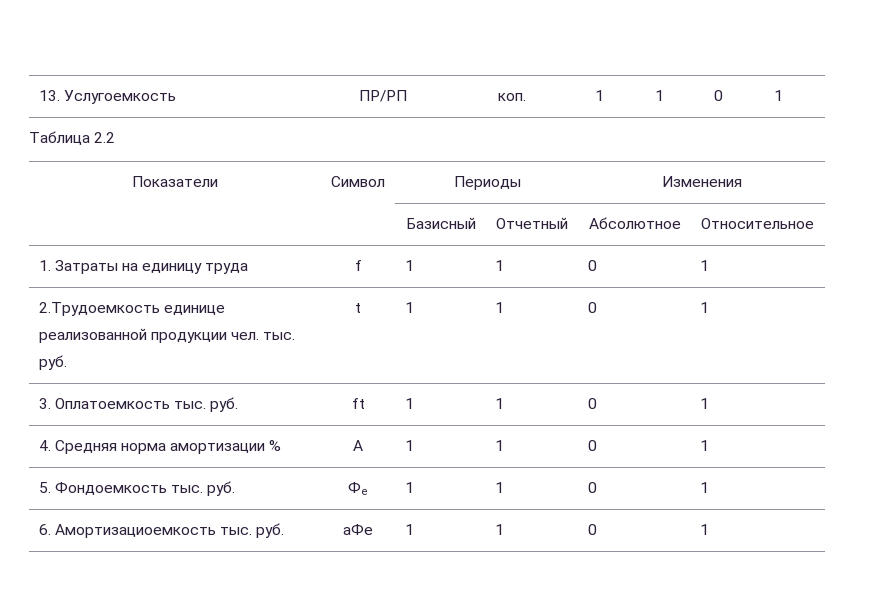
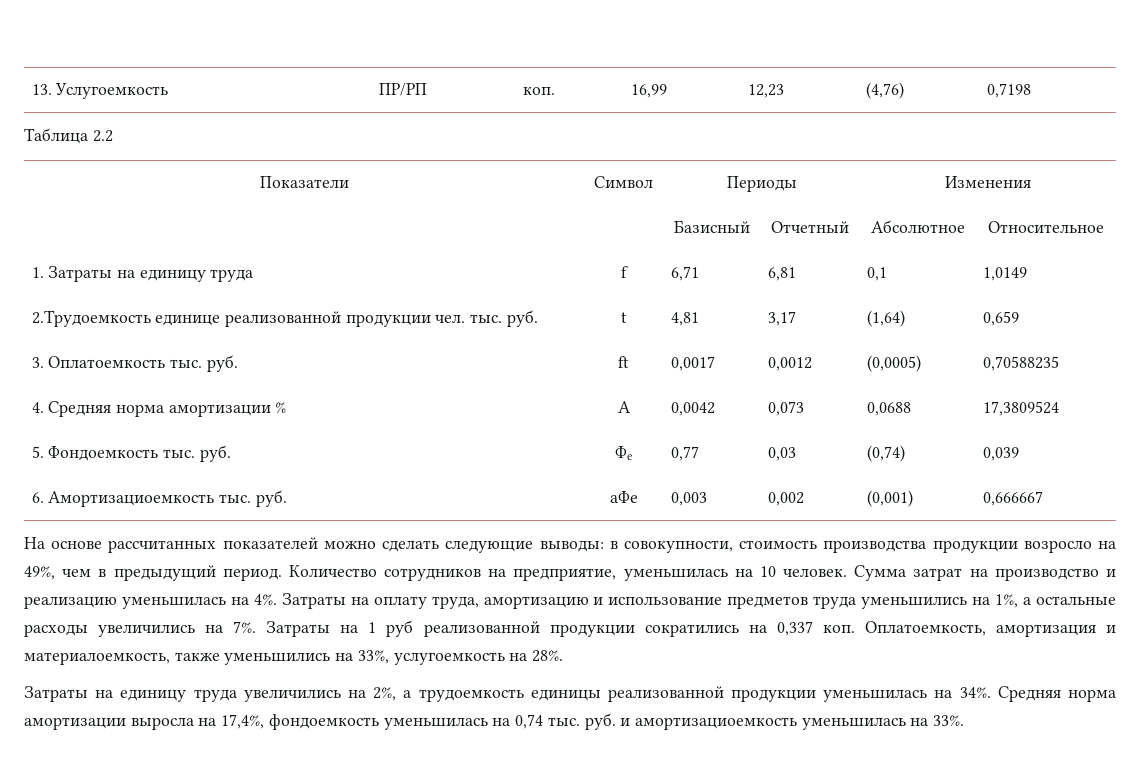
- 13. Услугоемкость | ПР/РП | коп. | 1 | 1 | 0 | 1
+ 13. Услугоемкость | ПР/РП | коп. | 16,99 | 12,23 | (4,76) | 0,7198
- 1. Затраты на единицу труда | f | 1 | 1 | 0 | 1
+ 1. Затраты на единицу труда | f | 6,71 | 6,81 | 0,1 | 1,0149
- 2.Трудоемкость единице реализованной продукции чел. тыс. руб. | t | 1 | 1 | 0 | 1
+ 2.Трудоемкость единице реализованной продукции чел. тыс. руб. | t | 4,81 | 3,17 | (1,64) | 0,659
- 3. Оплатоемкость тыс. руб. | ft | 1 | 1 | 0 | 1
+ 3. Оплатоемкость тыс. руб. | ft | 0,0017 | 0,0012 | (0,0005) | 0,70588235
- 4. Средняя норма амортизации % | А | 1 | 1 | 0 | 1
+ 4. Средняя норма амортизации % | А | 0,0042 | 0,073 | 0,0688 | 17,3809524
- 5. Фондоемкость тыс. руб. | Фе | 1 | 1 | 0 | 1
+ 5. Фондоемкость тыс. руб. | Фе | 0,77 | 0,03 | (0,74) | 0,039
- 6. Амортизациоемкость тыс. руб. | аФе | 1 | 1 | 0 | 1
+ 6. Амортизациоемкость тыс. руб. | аФе | 0,003 | 0,002 | (0,001) | 0,666667
+ На основе рассчитанных показателей можно сделать следующие выводы: в совокупности, стоимость производства продукции возросло на 49%, чем в предыдущий период. Количество сотрудников на предприятие, уменьшилась на 10 человек. Сумма затрат на производство и реализацию уменьшилась на 4%. Затраты на оплату труда, амортизацию и использование предметов труда уменьшились на 1%, а остальные расходы увеличились на 7%. Затраты на 1 руб реализованной продукции сократились на 0,337 коп. Оплатоемкость, амортизация и материалоемкость, также уменьшились на 33%, услугоемкость на 28%.
+ Затраты на единицу труда увеличились на 2%, а трудоемкость единицы реализованной продукции уменьшилась на 34%. Средняя норма амортизации выросла на 17,4%, фондоемкость уменьшилась на 0,74 тыс. руб. и амортизациоемкость уменьшилась на 33%.

